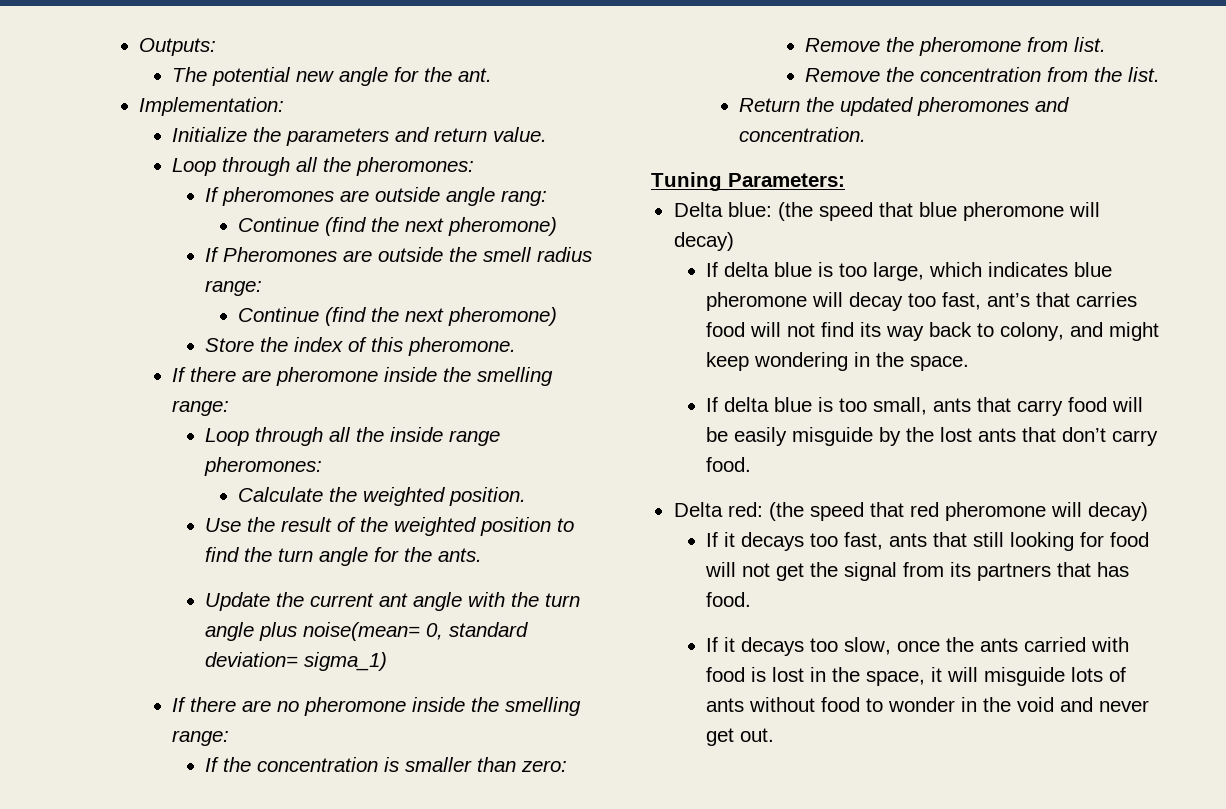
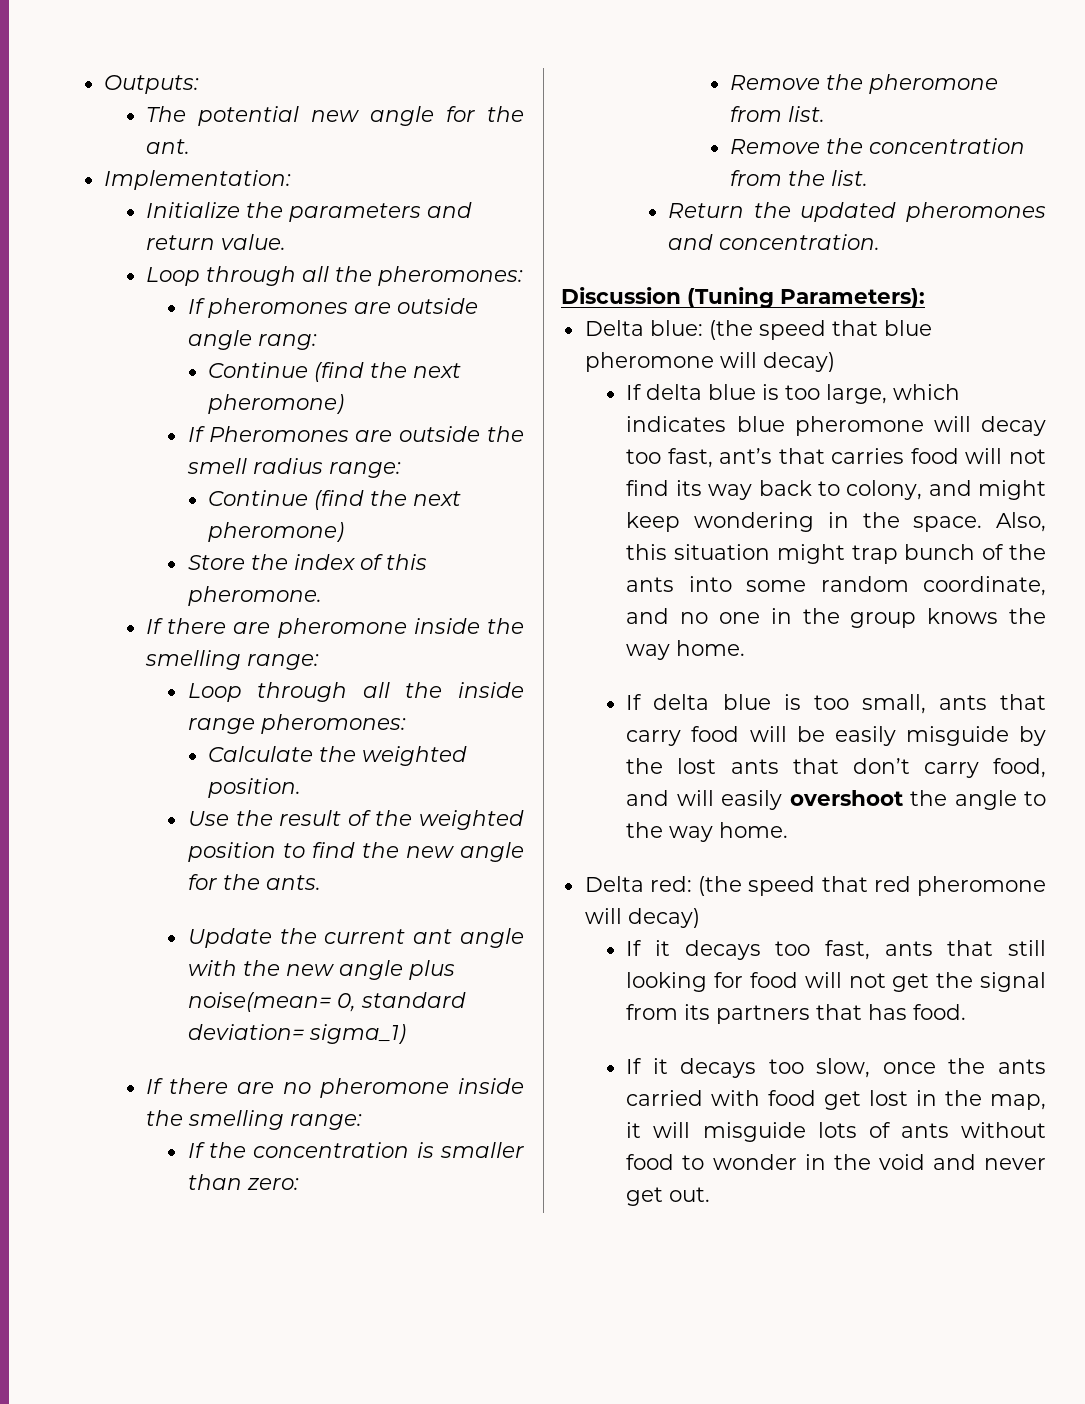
- Use the result of the weighted position to find the turn angle for the ants.
+ Use the result of the weighted position to find the new angle for the ants.
- Update the current ant angle with the turn angle plus noise(mean= 0, standard deviation= sigma_1)
+ Update the current ant angle with the new angle plus noise(mean= 0, standard deviation= sigma_1)
- Tuning Parameters:
+ Discussion (Tuning Parameters):
+ Also, this situation might trap bunch of the ants into some random coordinate, and no one in the group knows the way home.
- If delta blue is too small, ants that carry food will be easily misguide by the lost ants that don’t carry food.
+ If delta blue is too small, ants that carry food will be easily misguide by the lost ants that don’t carry food, and will easily overshoot the angle to the way home.
- If it decays too slow, once the ants carried with food is lost in the space, it will misguide lots of ants without food to wonder in the void and never get out.
+ If it decays too slow, once the ants carried with food get lost in the map, it will misguide lots of ants without food to wonder in the void and never get out.

